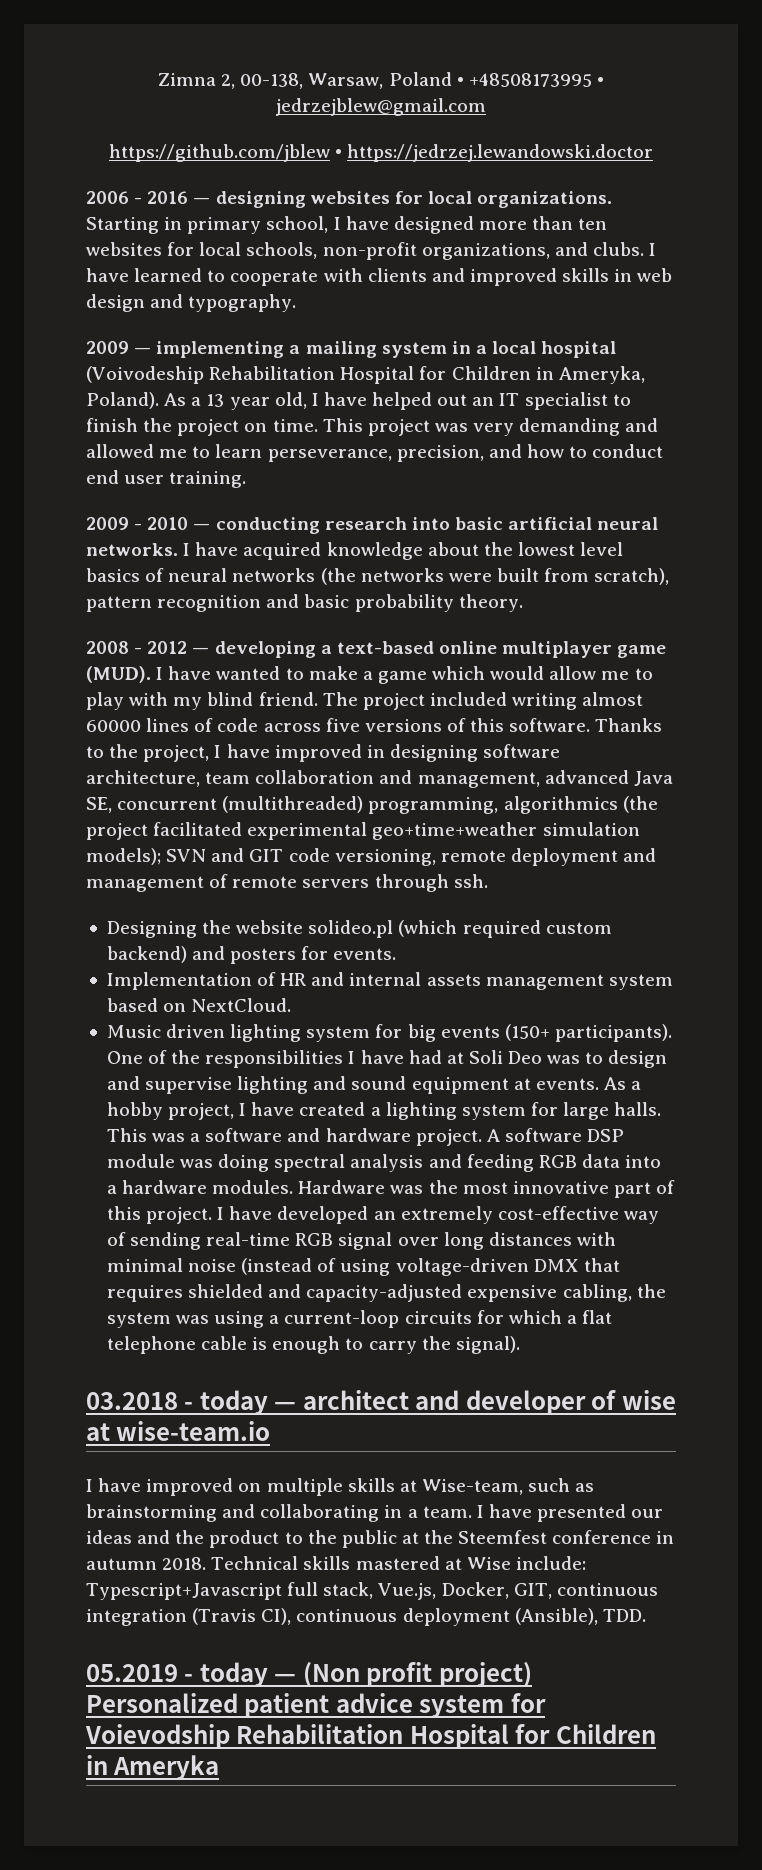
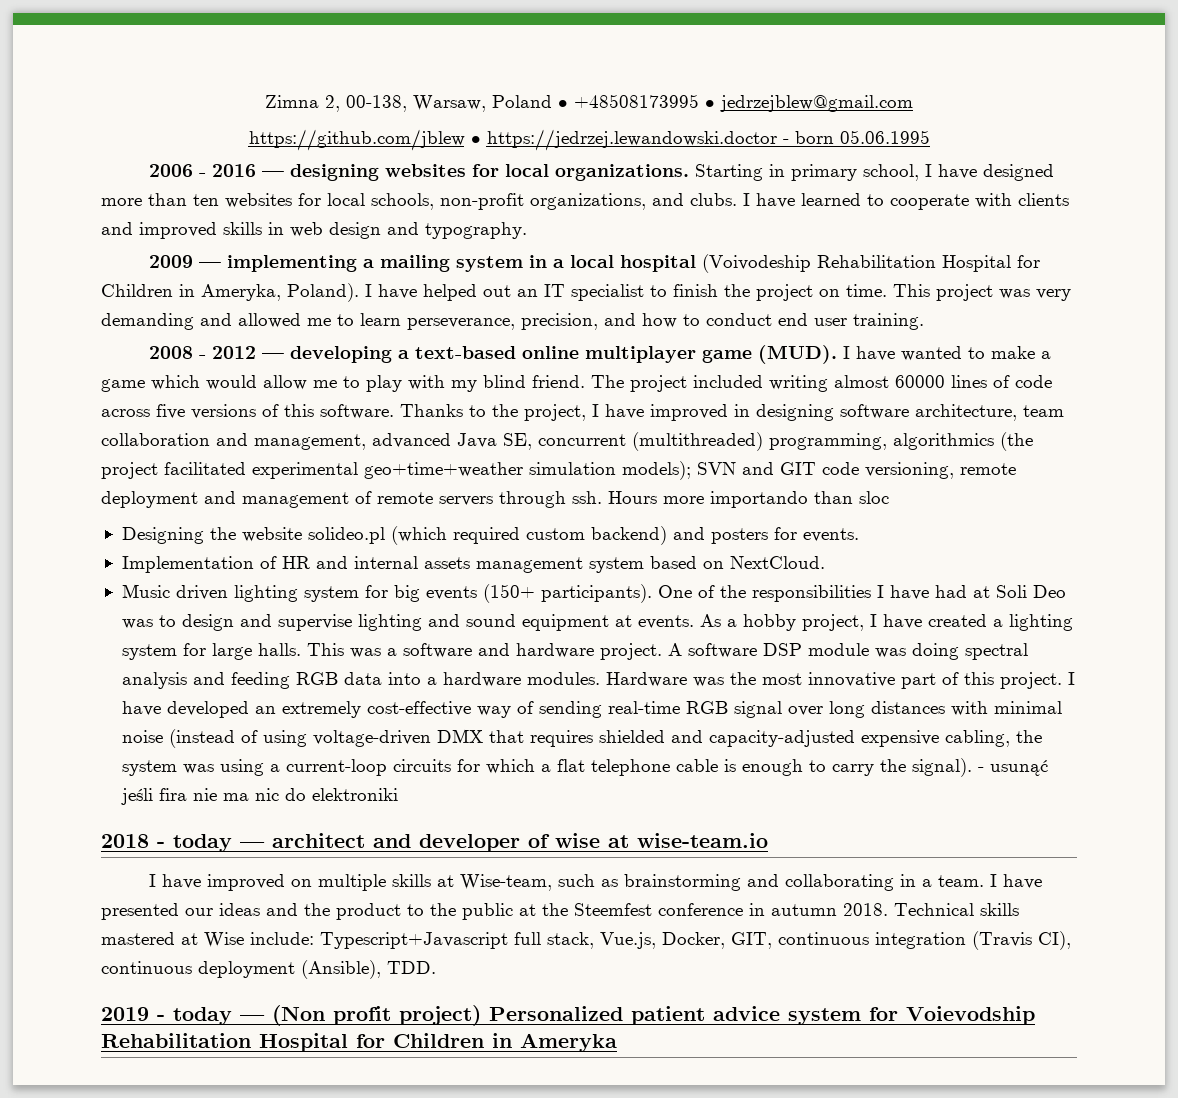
- https://github.com/jblew • https://jedrzej.lewandowski.doctor
+ https://github.com/jblew • https://jedrzej.lewandowski.doctor - born 05.06.1995
- As a 13 year old, I have helped out an IT specialist to finish the project on time.
+ I have helped out an IT specialist to finish the project on time.
- 2009 - 2010 — conducting research into basic artificial neural networks. I have acquired knowledge about the lowest level basics of neural networks (the networks were built from scratch), pattern recognition and basic probability theory.
+ Hours more importando than sloc
- I have developed an extremely cost-effective way of sending real-time RGB signal over long distances with minimal noise (instead of using voltage-driven DMX that requires shielded and capacity-adjusted expensive cabling, the system was using a current-loop circuits for which a flat telephone cable is enough to carry the signal).
- 03.2018 - today — architect and developer of wise at wise-team.io
+ I have developed an extremely cost-effective way of sending real-time RGB signal over long distances with minimal noise (instead of using voltage-driven DMX that requires shielded and capacity-adjusted expensive cabling, the system was using a current-loop circuits for which a flat telephone cable is enough to carry the signal). - usunąć jeśli fira nie ma nic do elektroniki
+ 2018 - today — architect and developer of wise at wise-team.io
- 05.2019 - today — (Non profit project) Personalized patient advice system for Voievodship Rehabilitation Hospital for Children in Ameryka
+ 2019 - today — (Non profit project) Personalized patient advice system for Voievodship Rehabilitation Hospital for Children in Ameryka

